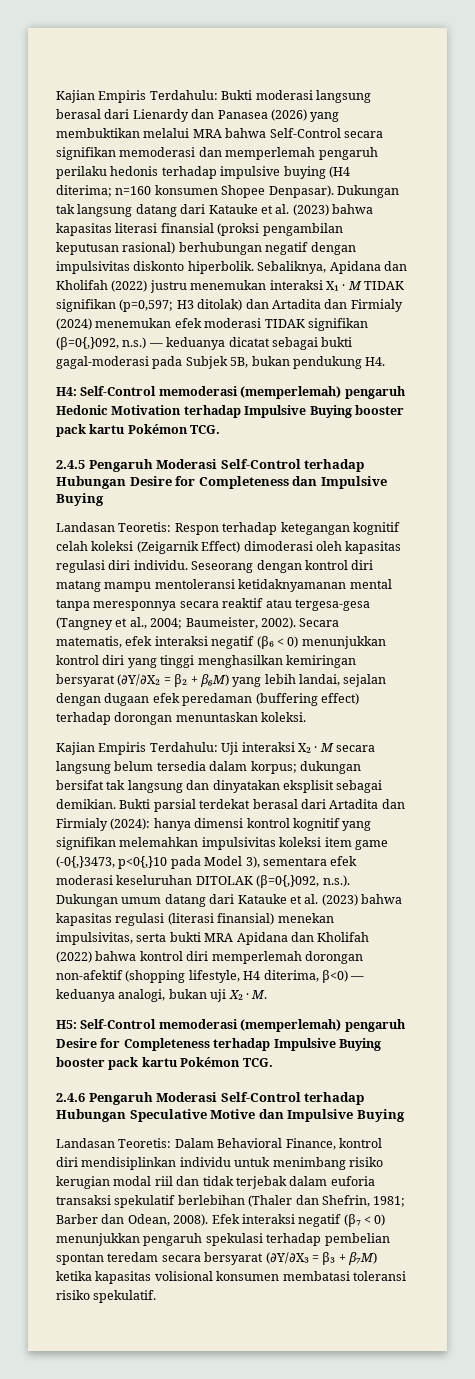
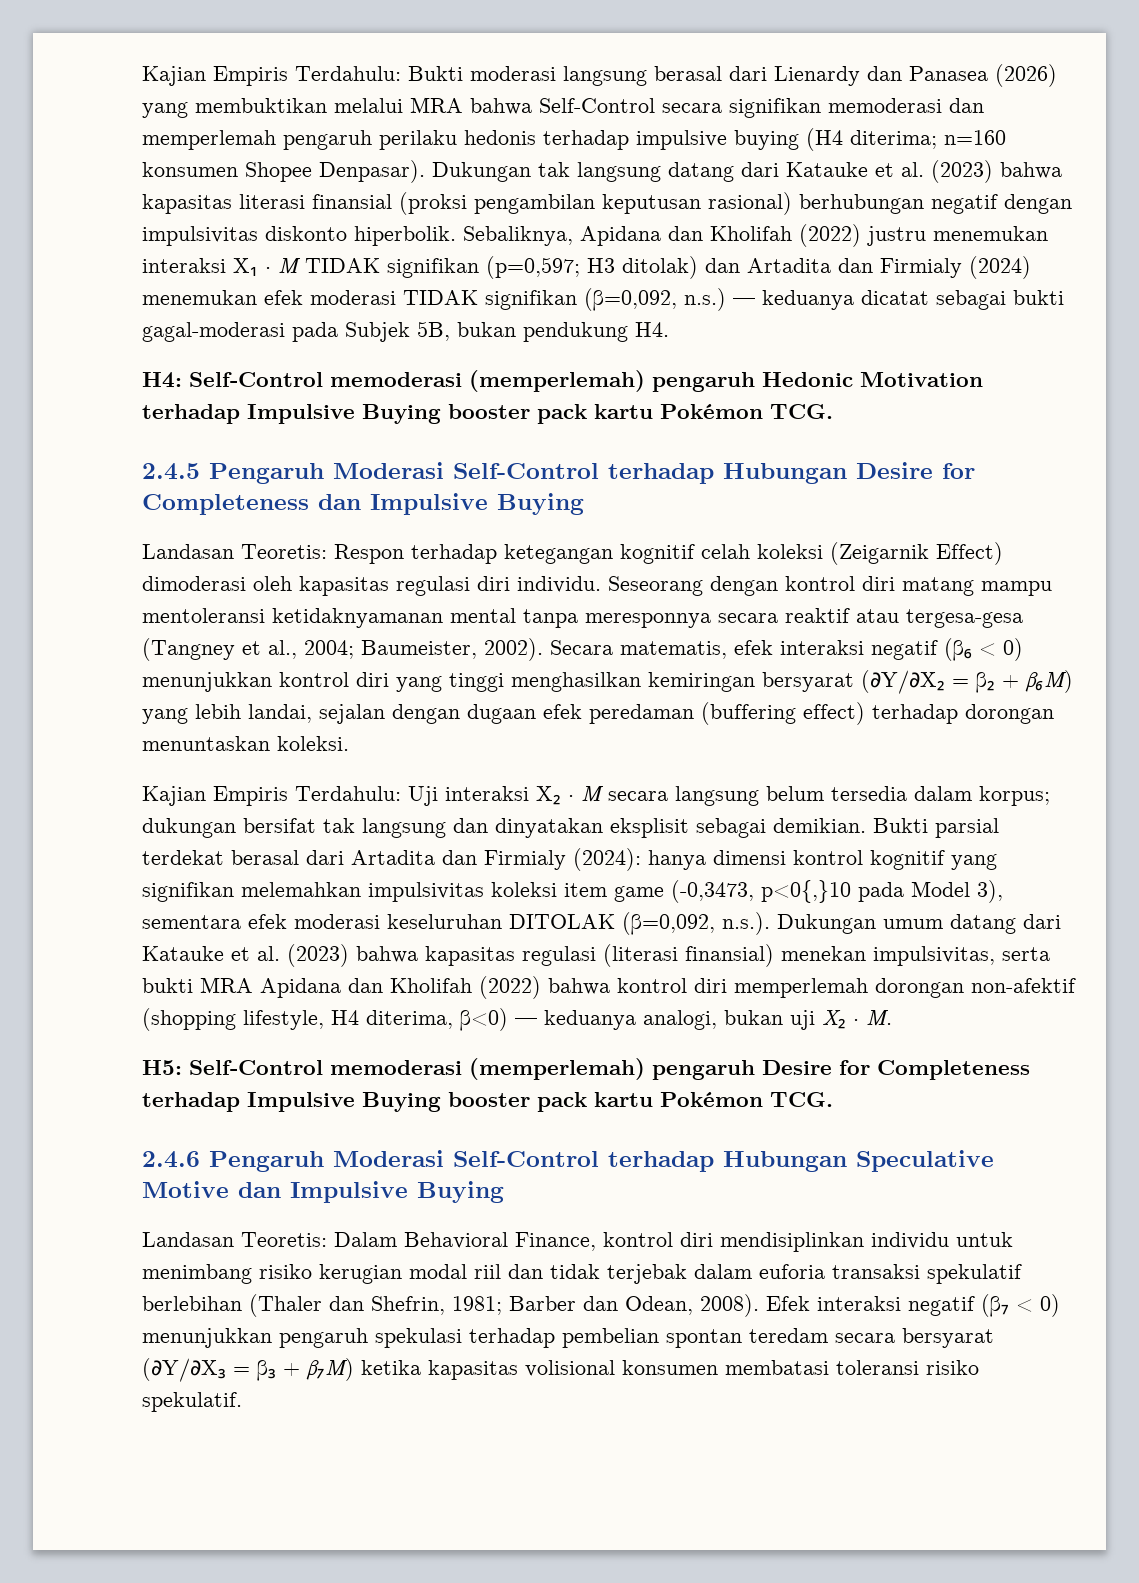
- Sebaliknya, Apidana dan Kholifah (2022) justru menemukan interaksi X₁ · M TIDAK signifikan (p=0,597; H3 ditolak) dan Artadita dan Firmialy (2024) menemukan efek moderasi TIDAK signifikan (β=0{,}092, n.s.) — keduanya dicatat sebagai bukti gagal-moderasi pada Subjek 5B, bukan pendukung H4.
+ Sebaliknya, Apidana dan Kholifah (2022) justru menemukan interaksi X₁ · M TIDAK signifikan (p=0,597; H3 ditolak) dan Artadita dan Firmialy (2024) menemukan efek moderasi TIDAK signifikan (β=0,092, n.s.) — keduanya dicatat sebagai bukti gagal-moderasi pada Subjek 5B, bukan pendukung H4.
- hanya dimensi kontrol kognitif yang signifikan melemahkan impulsivitas koleksi item game (-0{,}3473, p<0{,}10 pada Model 3), sementara efek moderasi keseluruhan DITOLAK (β=0{,}092, n.s.). Dukungan umum datang dari Katauke et al. (2023) bahwa kapasitas regulasi (literasi finansial) menekan impulsivitas, serta bukti MRA Apidana dan Kholifah (2022) bahwa kontrol diri memperlemah dorongan non-afektif (shopping lifestyle, H4 diterima, β<0) — keduanya analogi, bukan uji X₂ · M.
+ hanya dimensi kontrol kognitif yang signifikan melemahkan impulsivitas koleksi item game (-0,3473, p<0{,}10 pada Model 3), sementara efek moderasi keseluruhan DITOLAK (β=0,092, n.s.). Dukungan umum datang dari Katauke et al. (2023) bahwa kapasitas regulasi (literasi finansial) menekan impulsivitas, serta bukti MRA Apidana dan Kholifah (2022) bahwa kontrol diri memperlemah dorongan non-afektif (shopping lifestyle, H4 diterima, β<0) — keduanya analogi, bukan uji X₂ · M.

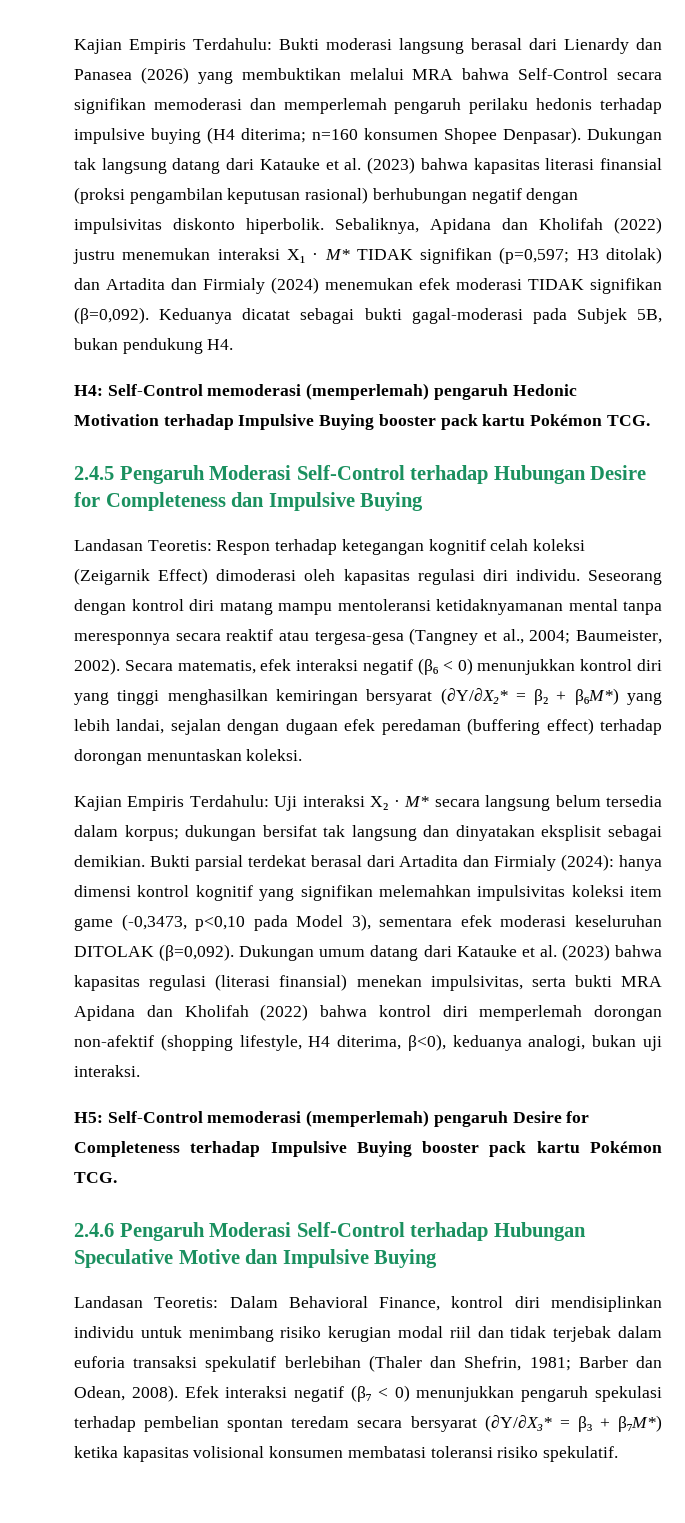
- Sebaliknya, Apidana dan Kholifah (2022) justru menemukan interaksi X₁ · M TIDAK signifikan (p=0,597; H3 ditolak) dan Artadita dan Firmialy (2024) menemukan efek moderasi TIDAK signifikan (β=0,092, n.s.) — keduanya dicatat sebagai bukti gagal-moderasi pada Subjek 5B, bukan pendukung H4.
+ Sebaliknya, Apidana dan Kholifah (2022) justru menemukan interaksi X₁ · M* TIDAK signifikan (p=0,597; H3 ditolak) dan Artadita dan Firmialy (2024) menemukan efek moderasi TIDAK signifikan (β=0,092). Keduanya dicatat sebagai bukti gagal-moderasi pada Subjek 5B, bukan pendukung H4.
- Secara matematis, efek interaksi negatif (β₆ < 0) menunjukkan kontrol diri yang tinggi menghasilkan kemiringan bersyarat (∂Y/∂X₂ = β₂ + β₆M) yang lebih landai, sejalan dengan dugaan efek peredaman (buffering effect) terhadap dorongan menuntaskan koleksi.
+ Secara matematis, efek interaksi negatif (β₆ < 0) menunjukkan kontrol diri yang tinggi menghasilkan kemiringan bersyarat (∂Y/∂X₂* = β₂ + β₆M*) yang lebih landai, sejalan dengan dugaan efek peredaman (buffering effect) terhadap dorongan menuntaskan koleksi.
- Kajian Empiris Terdahulu: Uji interaksi X₂ · M secara langsung belum tersedia dalam korpus; dukungan bersifat tak langsung dan dinyatakan eksplisit sebagai demikian.
+ Kajian Empiris Terdahulu: Uji interaksi X₂ · M* secara langsung belum tersedia dalam korpus; dukungan bersifat tak langsung dan dinyatakan eksplisit sebagai demikian.
- hanya dimensi kontrol kognitif yang signifikan melemahkan impulsivitas koleksi item game (-0,3473, p<0{,}10 pada Model 3), sementara efek moderasi keseluruhan DITOLAK (β=0,092, n.s.). Dukungan umum datang dari Katauke et al. (2023) bahwa kapasitas regulasi (literasi finansial) menekan impulsivitas, serta bukti MRA Apidana dan Kholifah (2022) bahwa kontrol diri memperlemah dorongan non-afektif (shopping lifestyle, H4 diterima, β<0) — keduanya analogi, bukan uji X₂ · M.
+ hanya dimensi kontrol kognitif yang signifikan melemahkan impulsivitas koleksi item game (-0,3473, p<0,10 pada Model 3), sementara efek moderasi keseluruhan DITOLAK (β=0,092). Dukungan umum datang dari Katauke et al. (2023) bahwa kapasitas regulasi (literasi finansial) menekan impulsivitas, serta bukti MRA Apidana dan Kholifah (2022) bahwa kontrol diri memperlemah dorongan non-afektif (shopping lifestyle, H4 diterima, β<0), keduanya analogi, bukan uji interaksi.
- Efek interaksi negatif (β₇ < 0) menunjukkan pengaruh spekulasi terhadap pembelian spontan teredam secara bersyarat (∂Y/∂X₃ = β₃ + β₇M) ketika kapasitas volisional konsumen membatasi toleransi risiko spekulatif.
+ Efek interaksi negatif (β₇ < 0) menunjukkan pengaruh spekulasi terhadap pembelian spontan teredam secara bersyarat (∂Y/∂X₃* = β₃ + β₇M*) ketika kapasitas volisional konsumen membatasi toleransi risiko spekulatif.

